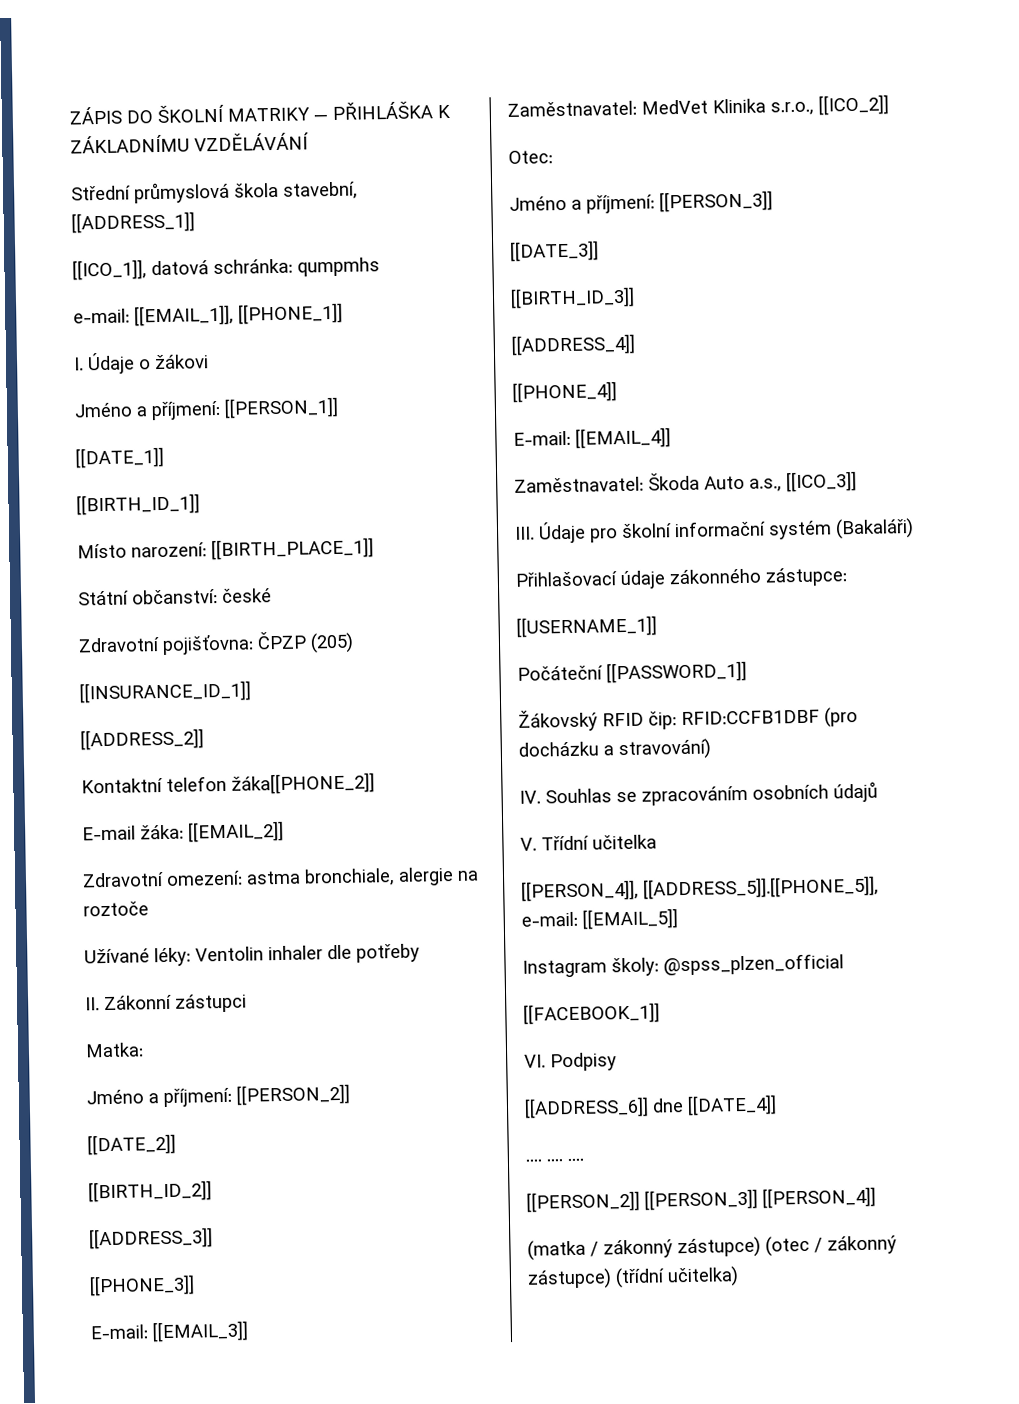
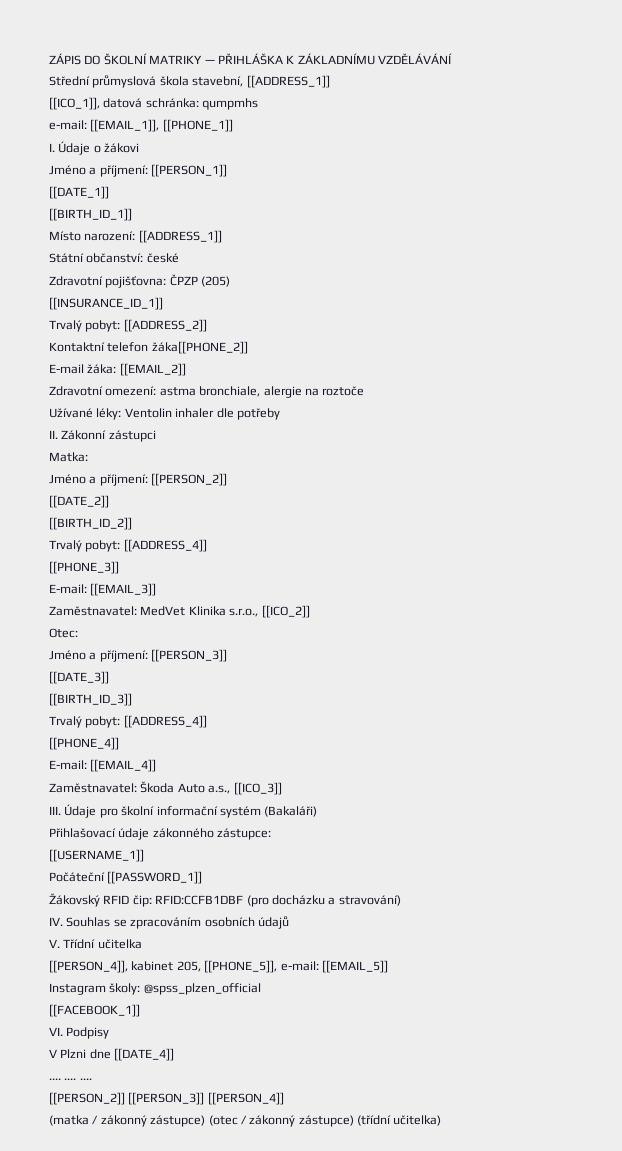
- Místo narození: [[BIRTH_PLACE_1]]
+ Místo narození: [[ADDRESS_1]]
- [[ADDRESS_2]]
+ Trvalý pobyt: [[ADDRESS_2]]
  [[BIRTH_ID_2]]
- [[ADDRESS_3]]
+ Trvalý pobyt: [[ADDRESS_4]]
  [[BIRTH_ID_3]]
- [[ADDRESS_4]]
+ Trvalý pobyt: [[ADDRESS_4]]
- [[PERSON_4]], [[ADDRESS_5]].[[PHONE_5]], e-mail: [[EMAIL_5]]
+ [[PERSON_4]], kabinet 205, [[PHONE_5]], e-mail: [[EMAIL_5]]
- [[ADDRESS_6]] dne [[DATE_4]]
+ V Plzni dne [[DATE_4]]

